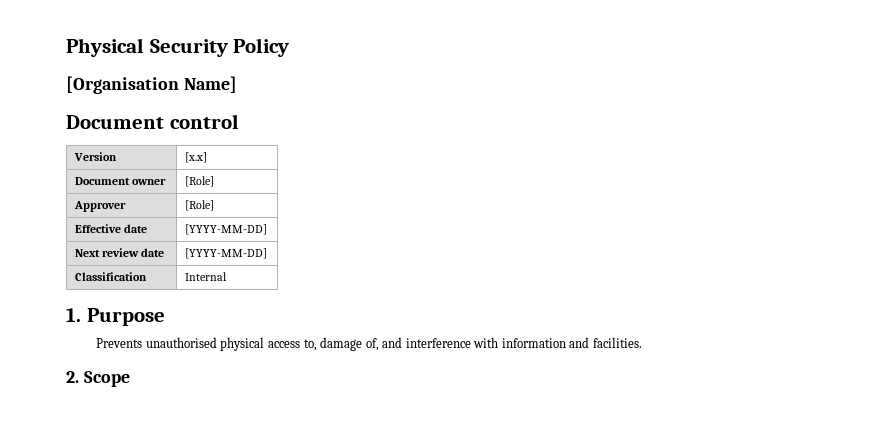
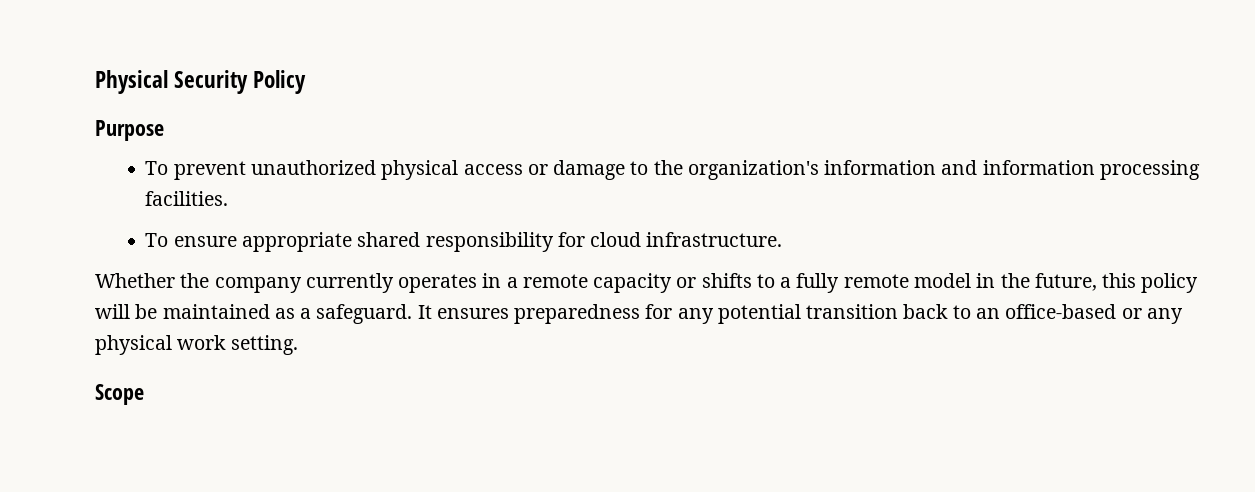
- [Organisation Name]
- Document control
- Version | [x.x]
- Document owner | [Role]
- Approver | [Role]
- Effective date | [YYYY-MM-DD]
- Next review date | [YYYY-MM-DD]
- Classification | Internal
- 1. Purpose
- Prevents unauthorised physical access to, damage of, and interference with information and facilities.
- 2. Scope
+ Purpose
+ To prevent unauthorized physical access or damage to the organization's information and information processing facilities.
+ To ensure appropriate shared responsibility for cloud infrastructure.
+ Whether the company currently operates in a remote capacity or shifts to a fully remote model in the future, this policy will be maintained as a safeguard. It ensures preparedness for any potential transition back to an office-based or any physical work setting.
+ Scope

